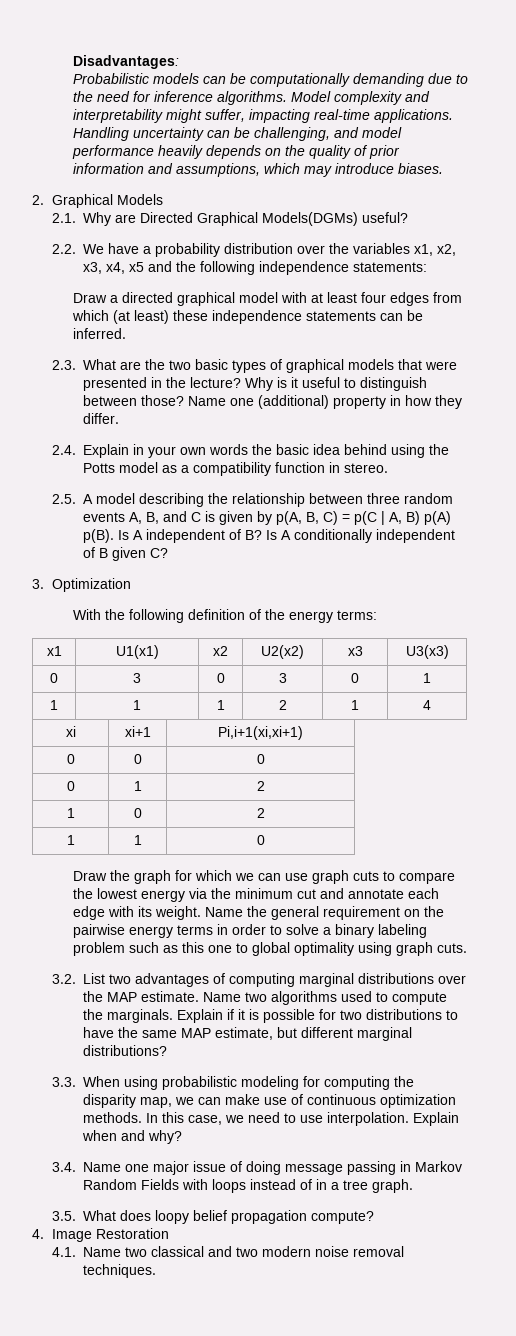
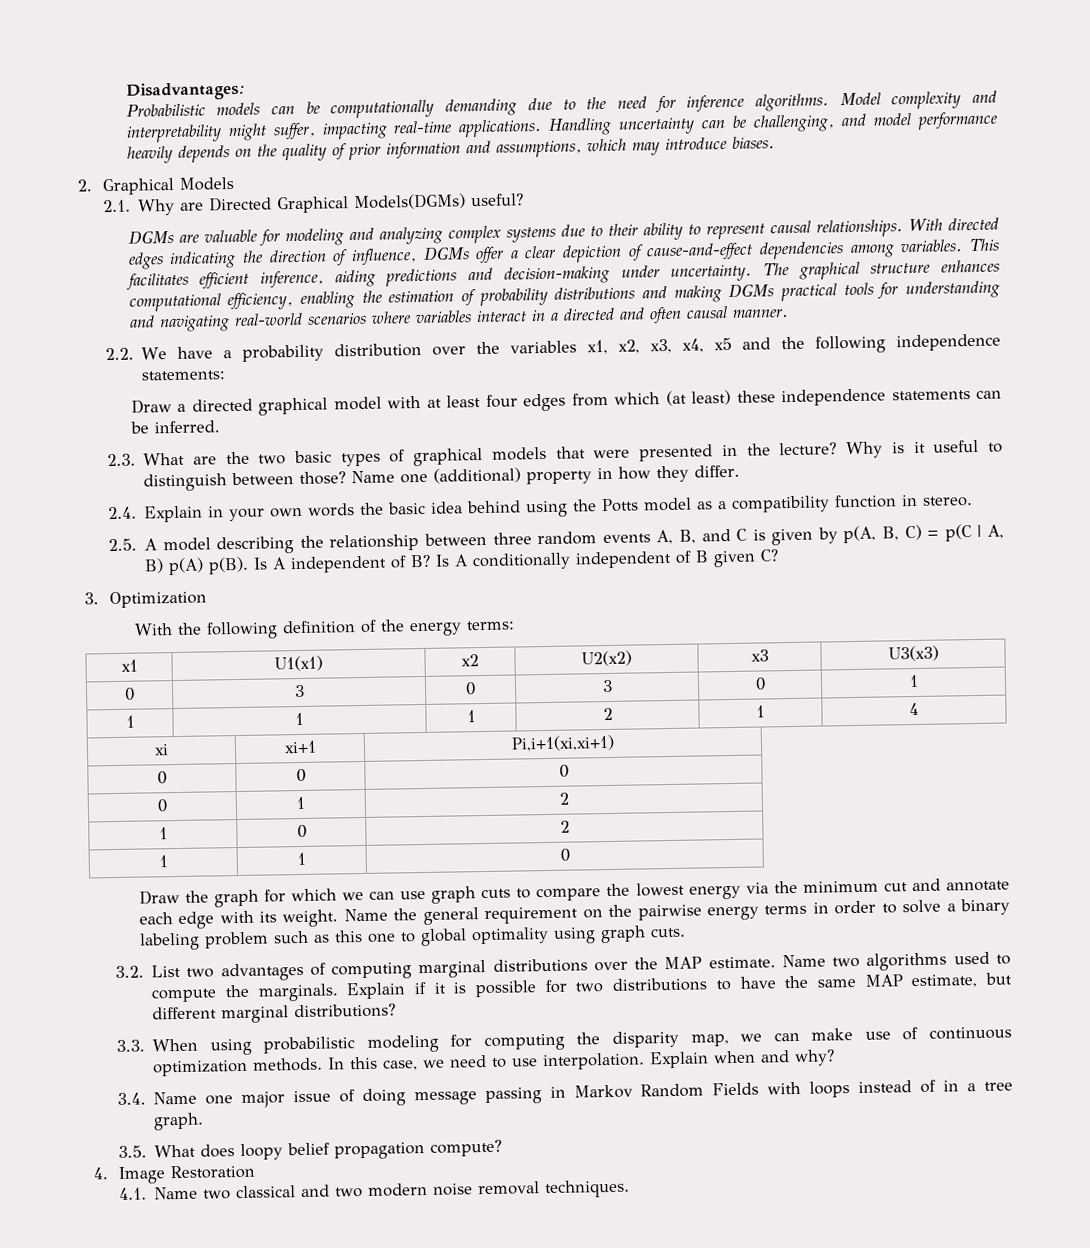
+ DGMs are valuable for modeling and analyzing complex systems due to their ability to represent causal relationships. With directed edges indicating the direction of influence, DGMs offer a clear depiction of cause-and-effect dependencies among variables. This facilitates efficient inference, aiding predictions and decision-making under uncertainty. The graphical structure enhances computational efficiency, enabling the estimation of probability distributions and making DGMs practical tools for understanding and navigating real-world scenarios where variables interact in a directed and often causal manner.

